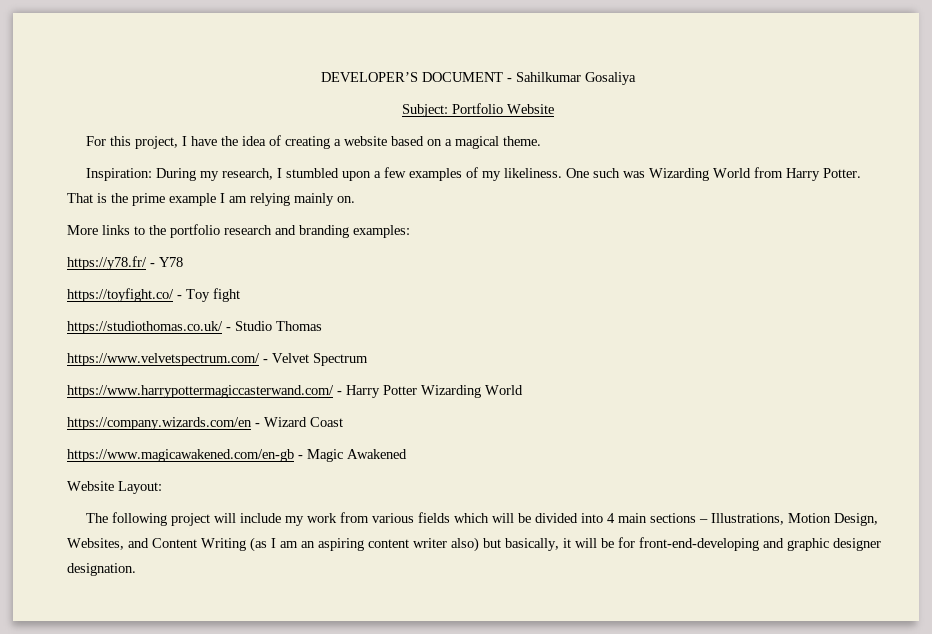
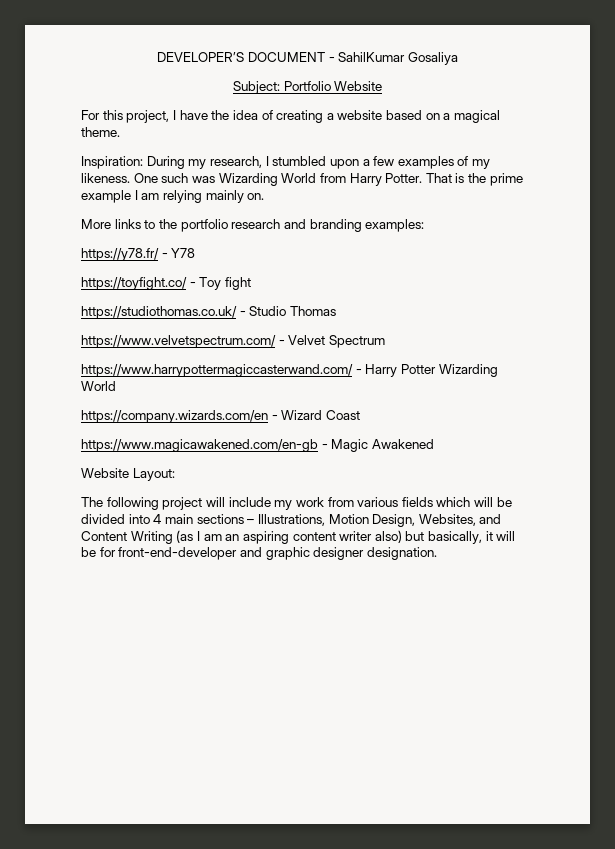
- DEVELOPER’S DOCUMENT - Sahilkumar Gosaliya
+ DEVELOPER’S DOCUMENT - SahilKumar Gosaliya
- Inspiration: During my research, I stumbled upon a few examples of my likeliness.
+ Inspiration: During my research, I stumbled upon a few examples of my likeness.
- The following project will include my work from various fields which will be divided into 4 main sections – Illustrations, Motion Design, Websites, and Content Writing (as I am an aspiring content writer also) but basically, it will be for front-end-developing and graphic designer designation.
+ The following project will include my work from various fields which will be divided into 4 main sections – Illustrations, Motion Design, Websites, and Content Writing (as I am an aspiring content writer also) but basically, it will be for front-end-developer and graphic designer designation.

